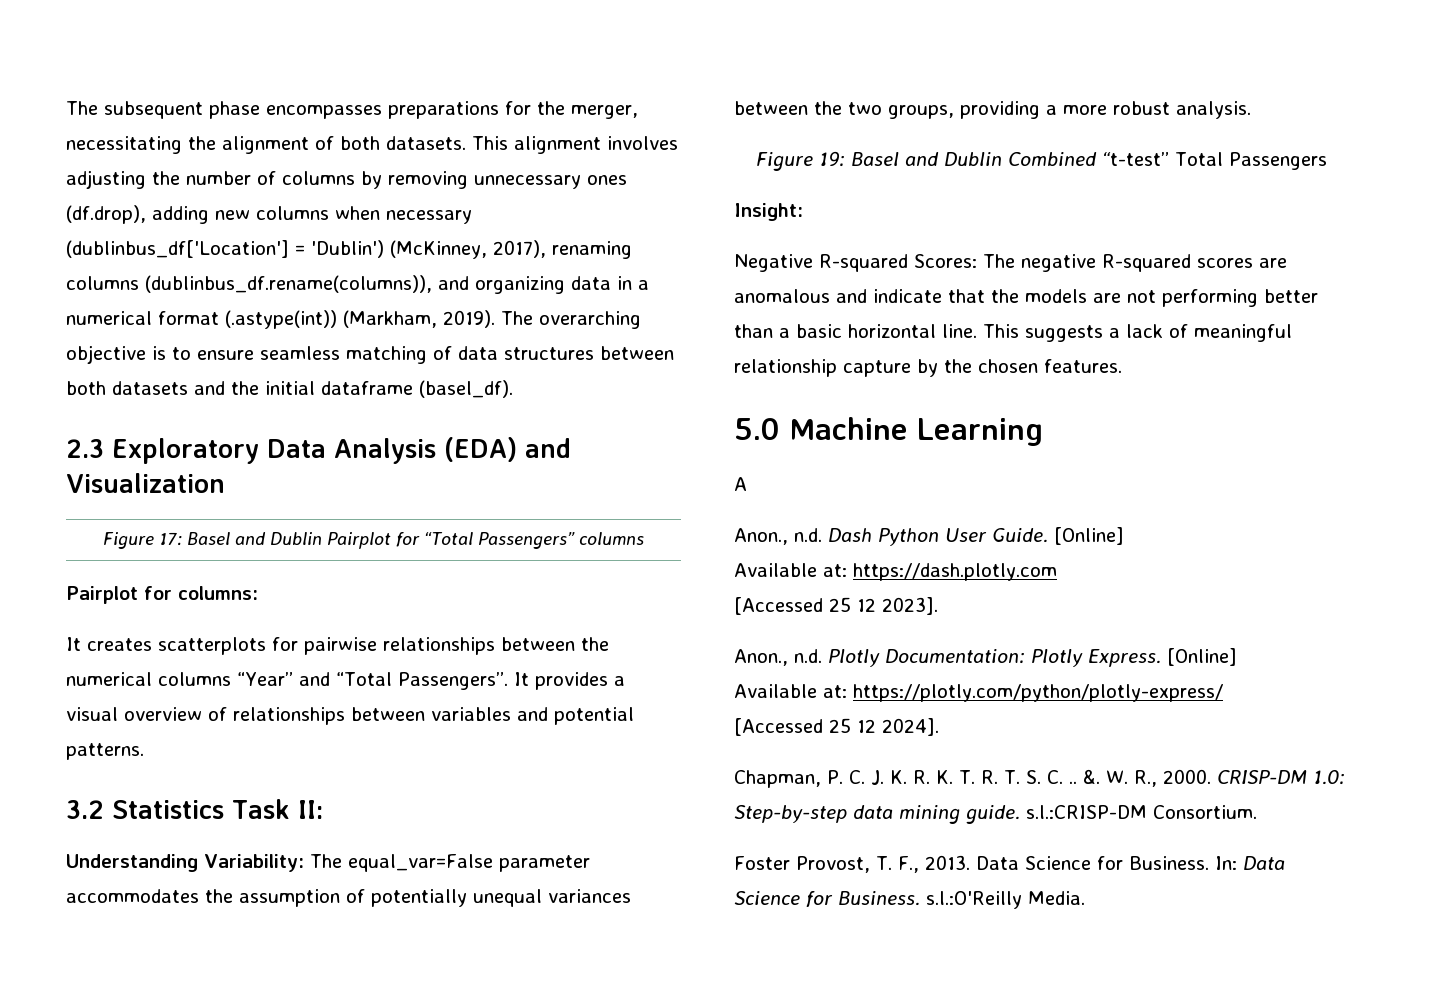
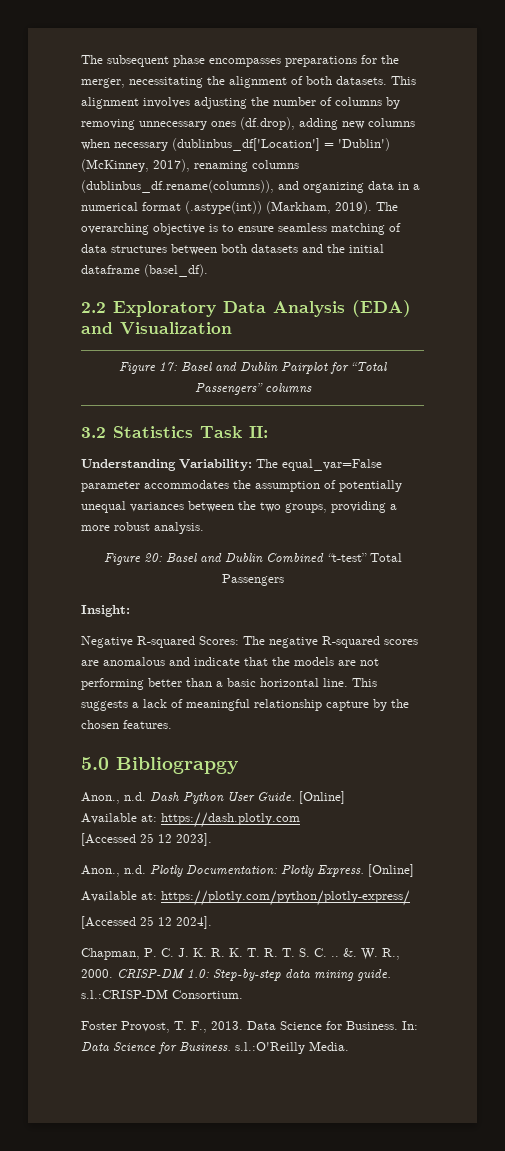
- 2.3 Exploratory Data Analysis (EDA) and Visualization
+ 2.2 Exploratory Data Analysis (EDA) and Visualization
- Pairplot for columns:
- It creates scatterplots for pairwise relationships between the numerical columns “Year” and “Total Passengers”. It provides a visual overview of relationships between variables and potential patterns.
- Figure 19: Basel and Dublin Combined “t-test” Total Passengers
+ Figure 20: Basel and Dublin Combined “t-test” Total Passengers
- 5.0 Machine Learning
- A
+ 5.0 Bibliograpgy

